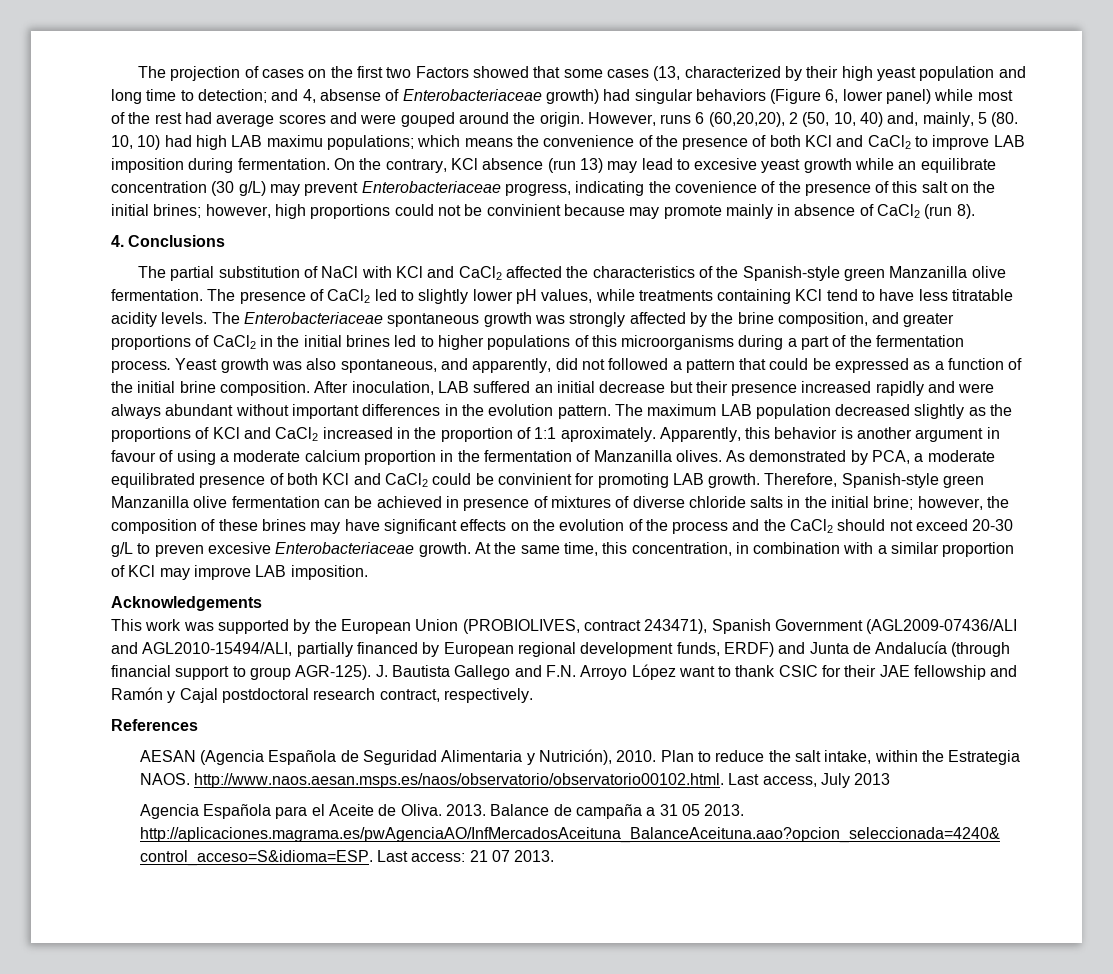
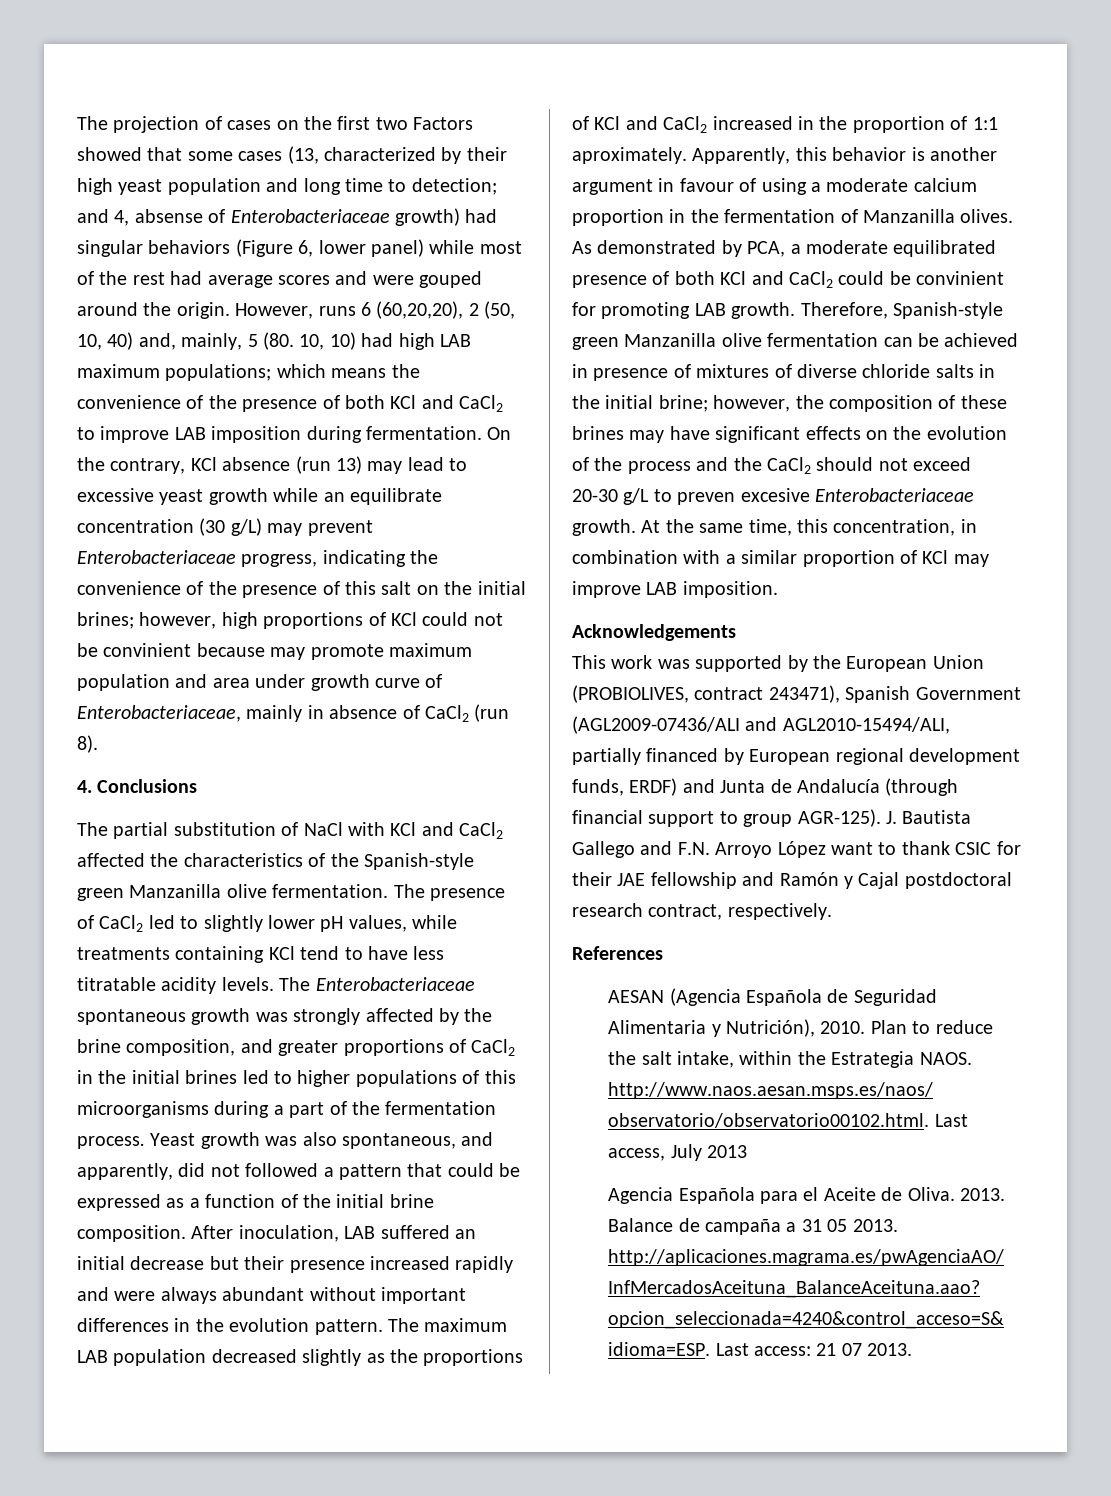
- However, runs 6 (60,20,20), 2 (50, 10, 40) and, mainly, 5 (80. 10, 10) had high LAB maximu populations; which means the convenience of the presence of both KCl and CaCl2 to improve LAB imposition during fermentation.
+ However, runs 6 (60,20,20), 2 (50, 10, 40) and, mainly, 5 (80. 10, 10) had high LAB maximum populations; which means the convenience of the presence of both KCl and CaCl2 to improve LAB imposition during fermentation.
- On the contrary, KCl absence (run 13) may lead to excesive yeast growth while an equilibrate concentration (30 g/L) may prevent Enterobacteriaceae progress, indicating the covenience of the presence of this salt on the initial brines; however, high proportions could not be convinient because may promote mainly in absence of CaCl2 (run 8).
+ On the contrary, KCl absence (run 13) may lead to excessive yeast growth while an equilibrate concentration (30 g/L) may prevent Enterobacteriaceae progress, indicating the convenience of the presence of this salt on the initial brines; however, high proportions of KCl could not be convinient because may promote maximum population and area under growth curve of Enterobacteriaceae, mainly in absence of CaCl2 (run 8).

